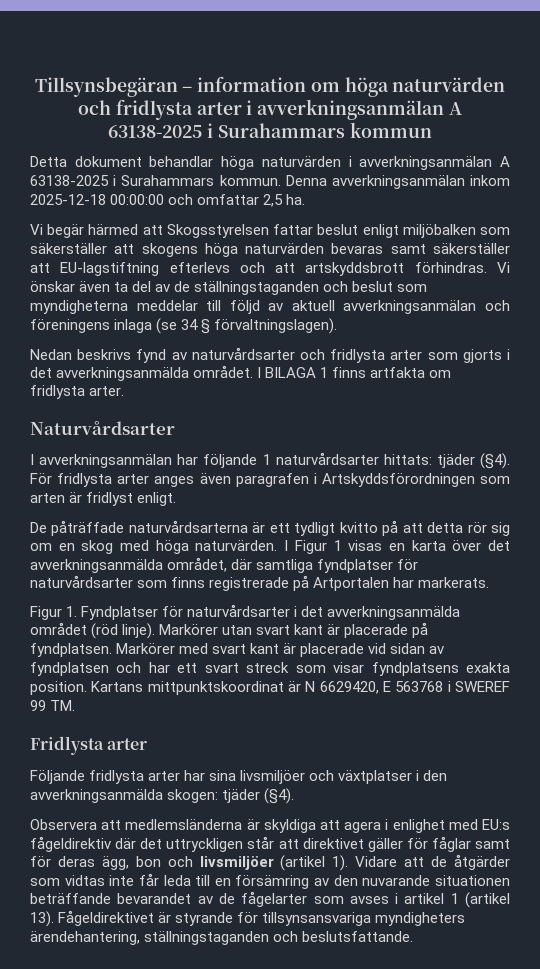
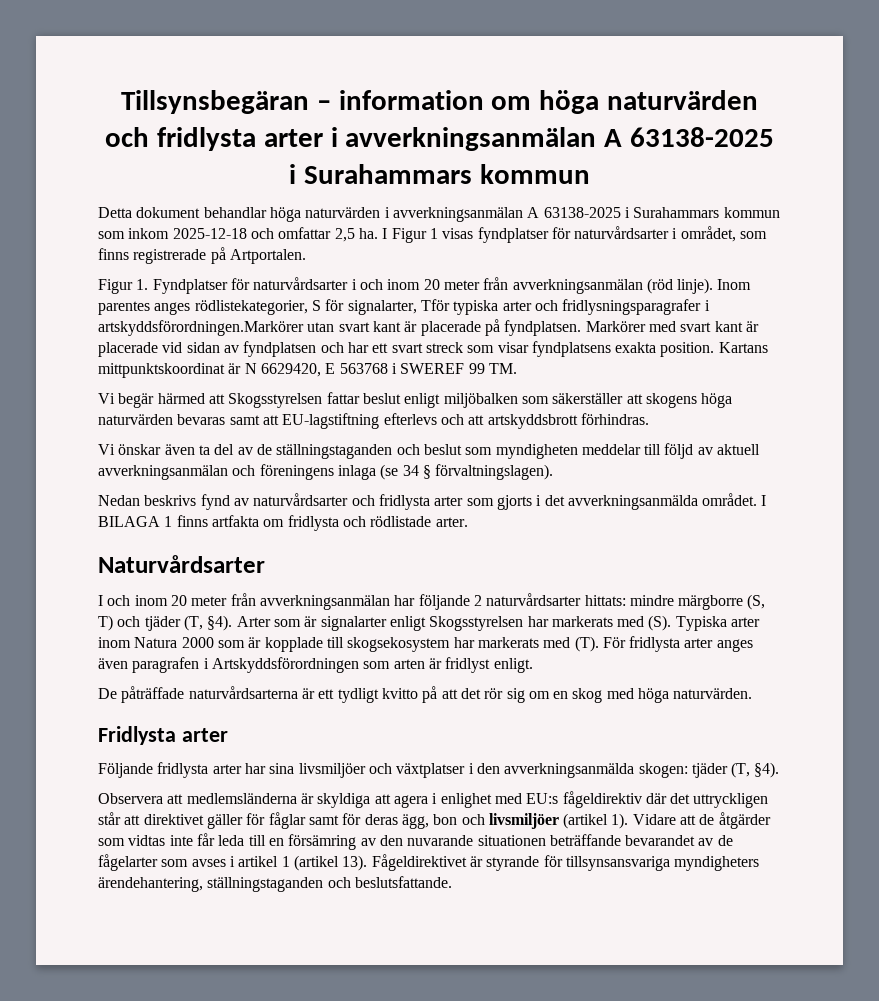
- Detta dokument behandlar höga naturvärden i avverkningsanmälan A 63138-2025 i Surahammars kommun. Denna avverkningsanmälan inkom 2025-12-18 00:00:00 och omfattar 2,5 ha.
- Vi begär härmed att Skogsstyrelsen fattar beslut enligt miljöbalken som säkerställer att skogens höga naturvärden bevaras samt säkerställer att EU-lagstiftning efterlevs och att artskyddsbrott förhindras. Vi önskar även ta del av de ställningstaganden och beslut som myndigheterna meddelar till följd av aktuell avverkningsanmälan och föreningens inlaga (se 34 § förvaltningslagen).
- Nedan beskrivs fynd av naturvårdsarter och fridlysta arter som gjorts i det avverkningsanmälda området. I BILAGA 1 finns artfakta om fridlysta arter.
- Naturvårdsarter
- I avverkningsanmälan har följande 1 naturvårdsarter hittats: tjäder (§4). För fridlysta arter anges även paragrafen i Artskyddsförordningen som arten är fridlyst enligt.
- De påträffade naturvårdsarterna är ett tydligt kvitto på att detta rör sig om en skog med höga naturvärden. I Figur 1 visas en karta över det avverkningsanmälda området, där samtliga fyndplatser för naturvårdsarter som finns registrerade på Artportalen har markerats.
+ Detta dokument behandlar höga naturvärden i avverkningsanmälan A 63138-2025 i Surahammars kommun som inkom 2025-12-18 och omfattar 2,5 ha. I Figur 1 visas fyndplatser för naturvårdsarter i området, som finns registrerade på Artportalen.
- Figur 1. Fyndplatser för naturvårdsarter i det avverkningsanmälda området (röd linje). Markörer utan svart kant är placerade på fyndplatsen.
+ Figur 1. Fyndplatser för naturvårdsarter i och inom 20 meter från avverkningsanmälan (röd linje). Inom parentes anges rödlistekategorier, S för signalarter, Tför typiska arter och fridlysningsparagrafer i artskyddsförordningen.Markörer utan svart kant är placerade på fyndplatsen.
+ Vi begär härmed att Skogsstyrelsen fattar beslut enligt miljöbalken som säkerställer att skogens höga naturvärden bevaras samt att EU-lagstiftning efterlevs och att artskyddsbrott förhindras.
+ Vi önskar även ta del av de ställningstaganden och beslut som myndigheten meddelar till följd av aktuell avverkningsanmälan och föreningens inlaga (se 34 § förvaltningslagen).
+ Nedan beskrivs fynd av naturvårdsarter och fridlysta arter som gjorts i det avverkningsanmälda området. I BILAGA 1 finns artfakta om fridlysta och rödlistade arter.
+ Naturvårdsarter
+ I och inom 20 meter från avverkningsanmälan har följande 2 naturvårdsarter hittats: mindre märgborre (S, T) och tjäder (T, §4). Arter som är signalarter enligt Skogsstyrelsen har markerats med (S). Typiska arter inom Natura 2000 som är kopplade till skogsekosystem har markerats med (T). För fridlysta arter anges även paragrafen i Artskyddsförordningen som arten är fridlyst enligt.
+ De påträffade naturvårdsarterna är ett tydligt kvitto på att det rör sig om en skog med höga naturvärden.
- Följande fridlysta arter har sina livsmiljöer och växtplatser i den avverkningsanmälda skogen: tjäder (§4).
+ Följande fridlysta arter har sina livsmiljöer och växtplatser i den avverkningsanmälda skogen: tjäder (T, §4).

